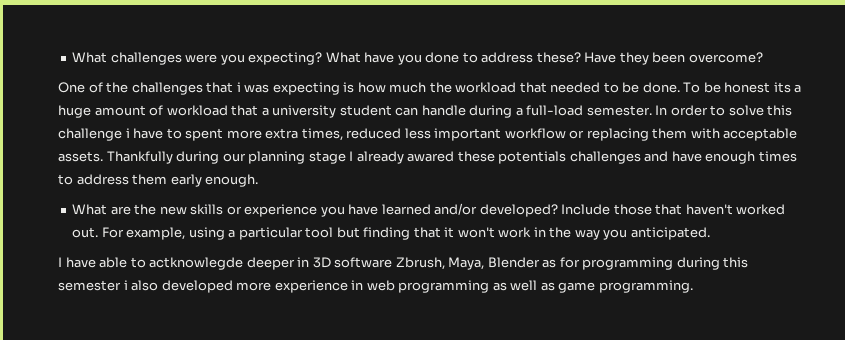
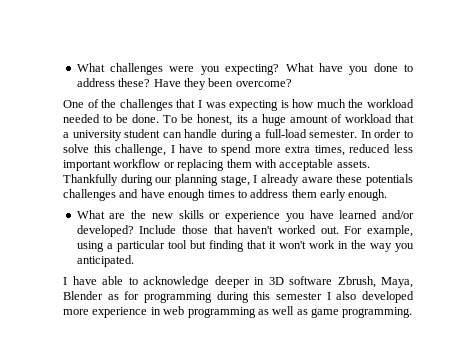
- One of the challenges that i was expecting is how much the workload that needed to be done.
+ One of the challenges that I was expecting is how much the workload needed to be done.
- To be honest its a huge amount of workload that a university student can handle during a full-load semester.
+ To be honest, its a huge amount of workload that a university student can handle during a full-load semester.
- In order to solve this challenge i have to spent more extra times, reduced less important workflow or replacing them with acceptable assets.
+ In order to solve this challenge, I have to spend more extra times, reduced less important workflow or replacing them with acceptable assets.
- Thankfully during our planning stage I already awared these potentials challenges and have enough times to address them early enough.
+ Thankfully during our planning stage, I already aware these potentials challenges and have enough times to address them early enough.
- I have able to actknowlegde deeper in 3D software Zbrush, Maya, Blender as for programming during this semester i also developed more experience in web programming as well as game programming.
+ I have able to acknowledge deeper in 3D software Zbrush, Maya, Blender as for programming during this semester I also developed more experience in web programming as well as game programming.

